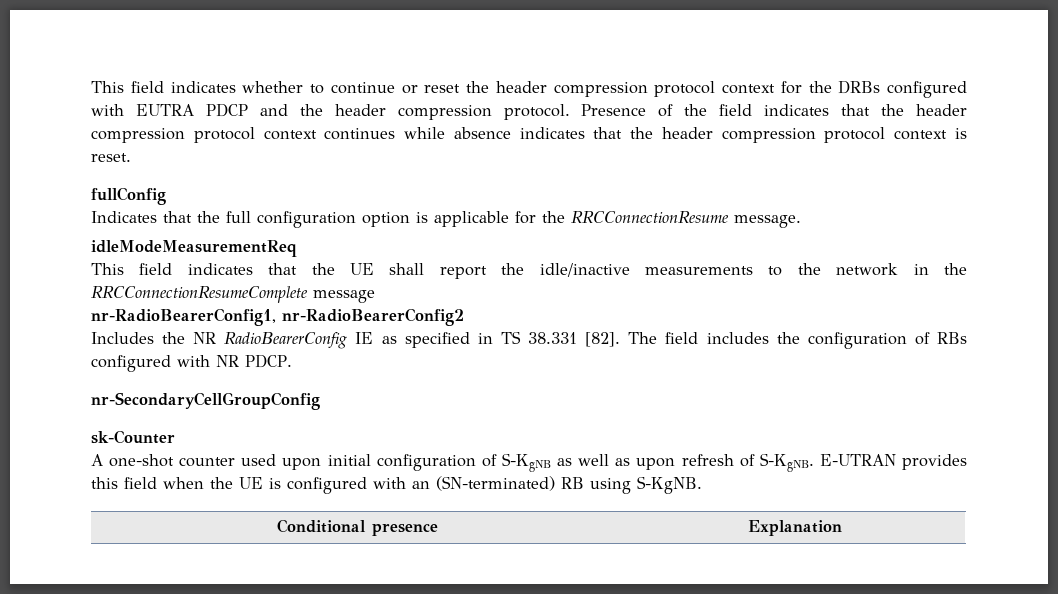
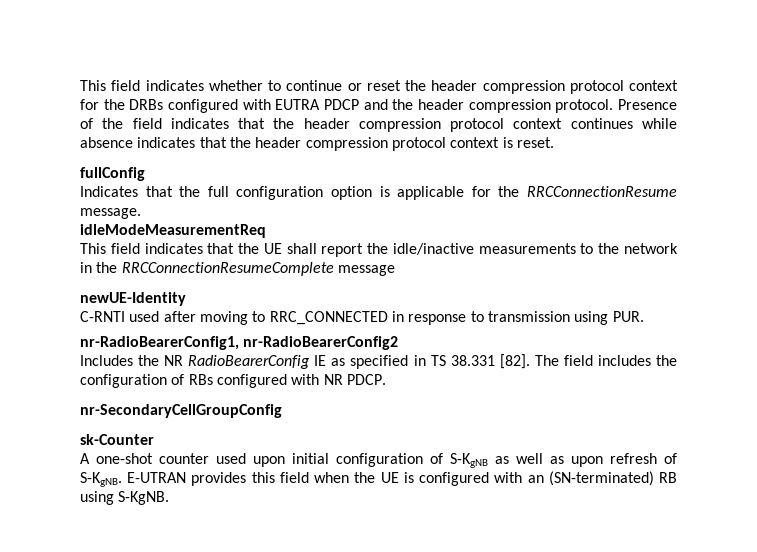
+ newUE-Identity
+ C-RNTI used after moving to RRC_CONNECTED in response to transmission using PUR.
- Conditional presence | Explanation

